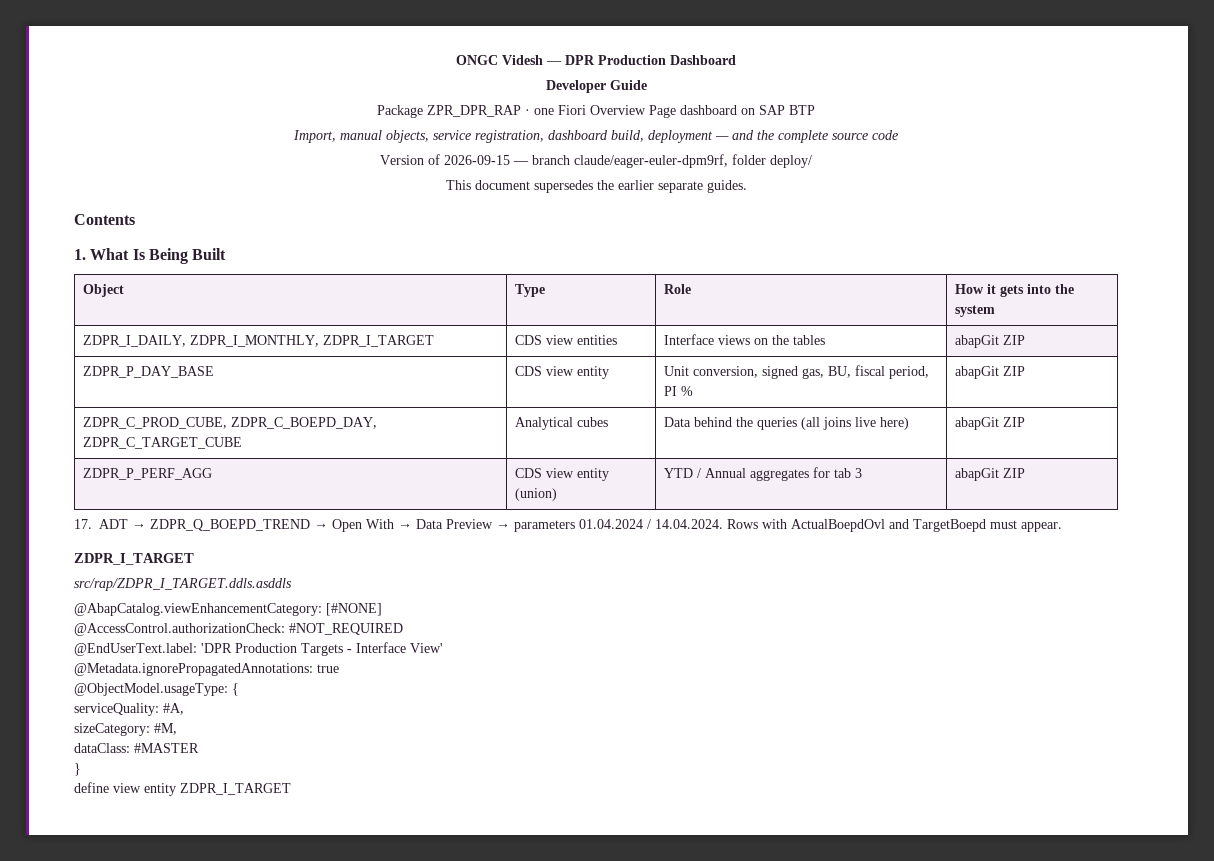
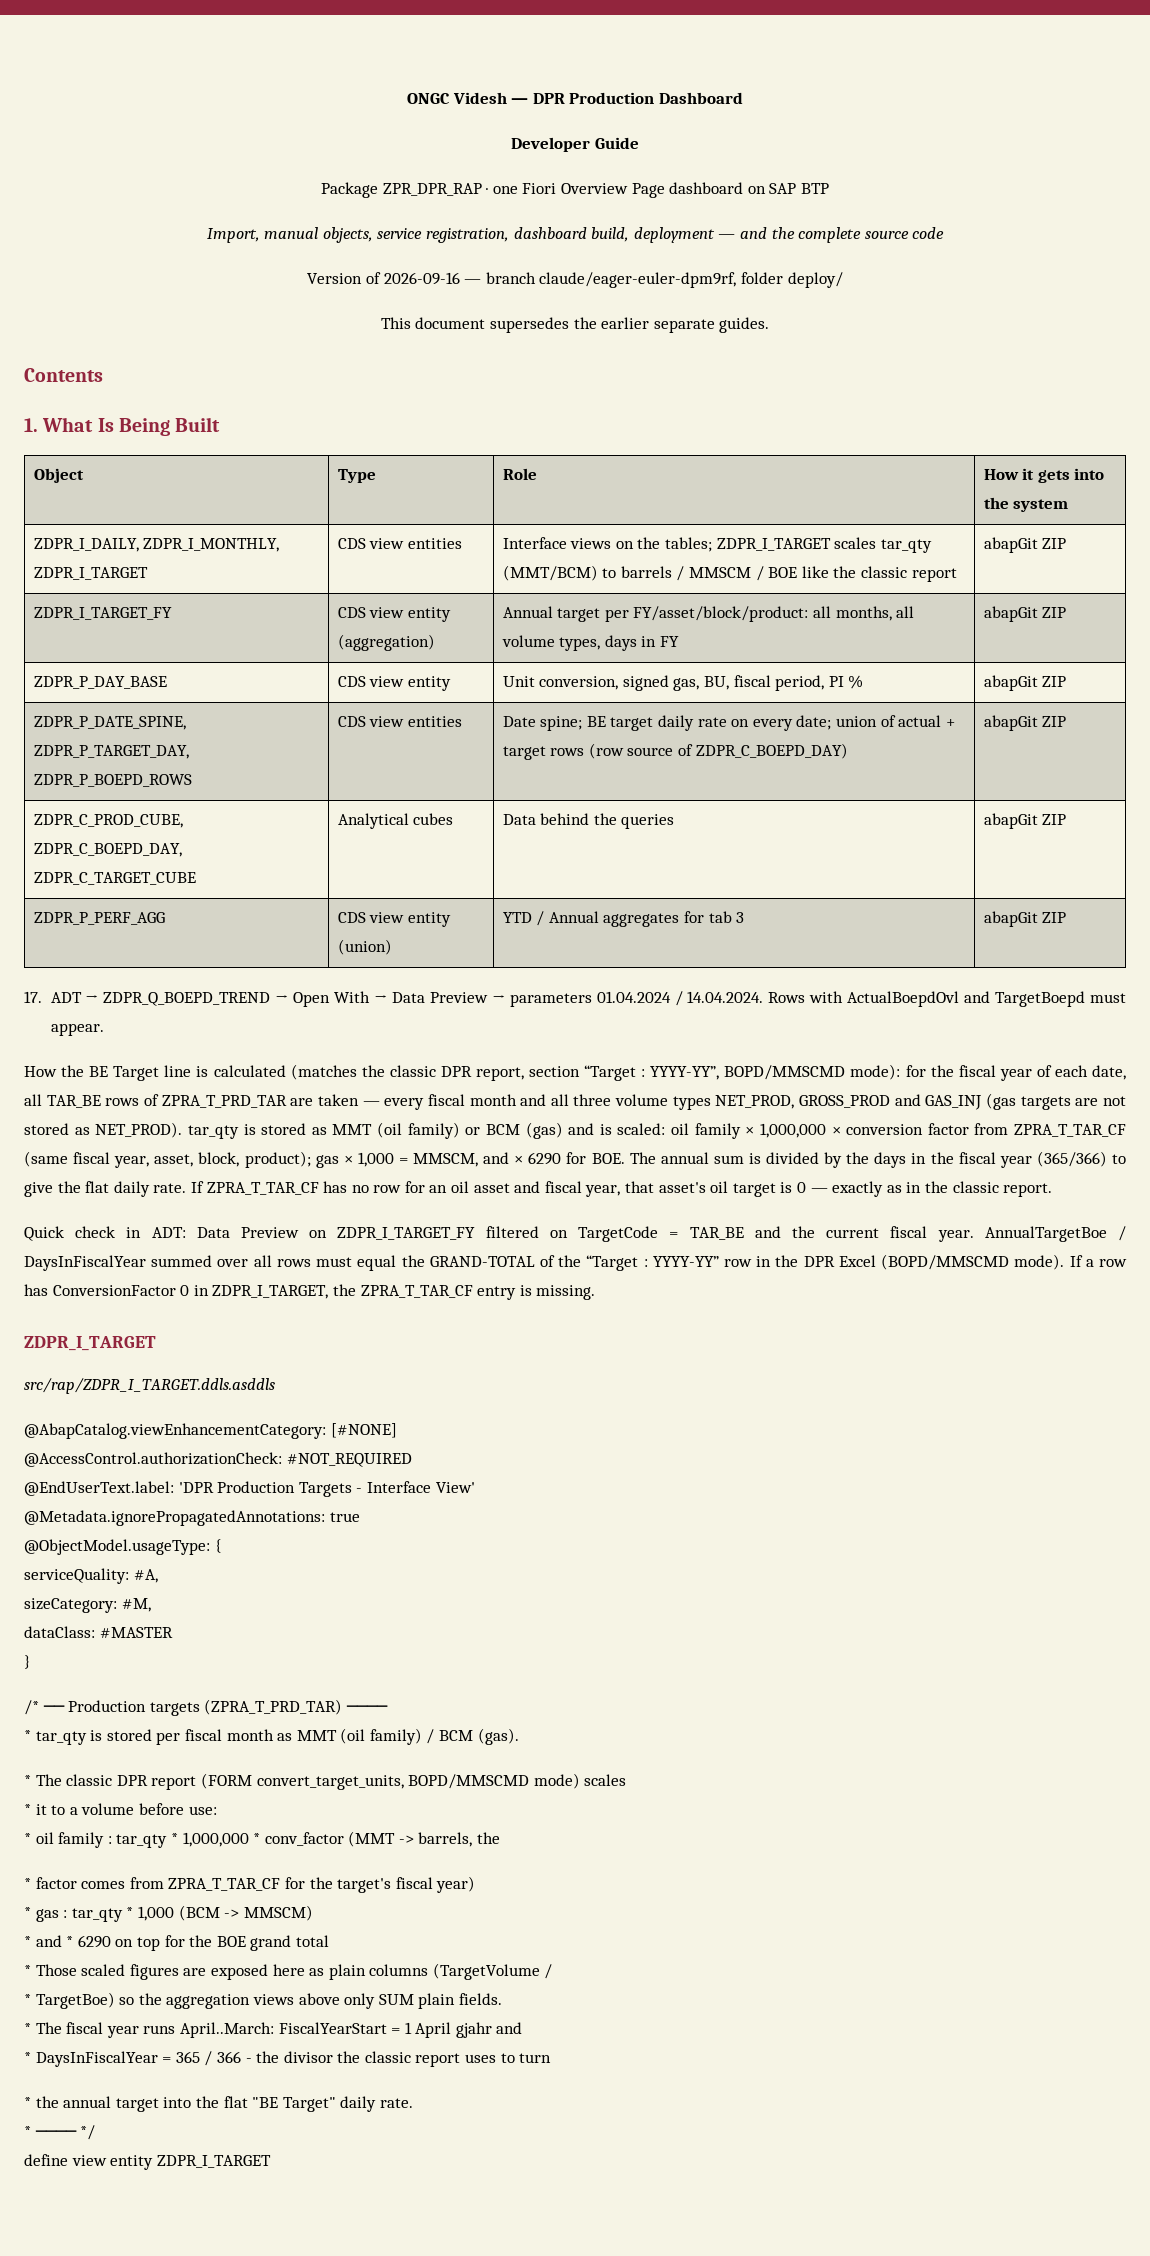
- Version of 2026-09-15 — branch claude/eager-euler-dpm9rf, folder deploy/
+ Version of 2026-09-16 — branch claude/eager-euler-dpm9rf, folder deploy/
- ZDPR_I_DAILY, ZDPR_I_MONTHLY, ZDPR_I_TARGET | CDS view entities | Interface views on the tables | abapGit ZIP
+ ZDPR_I_DAILY, ZDPR_I_MONTHLY, ZDPR_I_TARGET | CDS view entities | Interface views on the tables; ZDPR_I_TARGET scales tar_qty (MMT/BCM) to barrels / MMSCM / BOE like the classic report | abapGit ZIP
+ ZDPR_I_TARGET_FY | CDS view entity (aggregation) | Annual target per FY/asset/block/product: all months, all volume types, days in FY | abapGit ZIP
+ ZDPR_P_DATE_SPINE, ZDPR_P_TARGET_DAY, ZDPR_P_BOEPD_ROWS | CDS view entities | Date spine; BE target daily rate on every date; union of actual + target rows (row source of ZDPR_C_BOEPD_DAY) | abapGit ZIP
- ZDPR_C_PROD_CUBE, ZDPR_C_BOEPD_DAY, ZDPR_C_TARGET_CUBE | Analytical cubes | Data behind the queries (all joins live here) | abapGit ZIP
+ ZDPR_C_PROD_CUBE, ZDPR_C_BOEPD_DAY, ZDPR_C_TARGET_CUBE | Analytical cubes | Data behind the queries | abapGit ZIP
+ How the BE Target line is calculated (matches the classic DPR report, section “Target : YYYY-YY”, BOPD/MMSCMD mode): for the fiscal year of each date, all TAR_BE rows of ZPRA_T_PRD_TAR are taken — every fiscal month and all three volume types NET_PROD, GROSS_PROD and GAS_INJ (gas targets are not stored as NET_PROD). tar_qty is stored as MMT (oil family) or BCM (gas) and is scaled: oil family × 1,000,000 × conversion factor from ZPRA_T_TAR_CF (same fiscal year, asset, block, product); gas × 1,000 = MMSCM, and × 6290 for BOE. The annual sum is divided by the days in the fiscal year (365/366) to give the flat daily rate. If ZPRA_T_TAR_CF has no row for an oil asset and fiscal year, that asset's oil target is 0 — exactly as in the classic report.
+ Quick check in ADT: Data Preview on ZDPR_I_TARGET_FY filtered on TargetCode = TAR_BE and the current fiscal year. AnnualTargetBoe / DaysInFiscalYear summed over all rows must equal the GRAND-TOTAL of the “Target : YYYY-YY” row in the DPR Excel (BOPD/MMSCMD mode). If a row has ConversionFactor 0 in ZDPR_I_TARGET, the ZPRA_T_TAR_CF entry is missing.
+ /* ── Production targets (ZPRA_T_PRD_TAR) ────
+ * tar_qty is stored per fiscal month as MMT (oil family) / BCM (gas).
+ * The classic DPR report (FORM convert_target_units, BOPD/MMSCMD mode) scales
+ * it to a volume before use:
+ * oil family : tar_qty * 1,000,000 * conv_factor (MMT -> barrels, the
+ * factor comes from ZPRA_T_TAR_CF for the target's fiscal year)
+ * gas : tar_qty * 1,000 (BCM -> MMSCM)
+ * and * 6290 on top for the BOE grand total
+ * Those scaled figures are exposed here as plain columns (TargetVolume /
+ * TargetBoe) so the aggregation views above only SUM plain fields.
+ * The fiscal year runs April..March: FiscalYearStart = 1 April gjahr and
+ * DaysInFiscalYear = 365 / 366 - the divisor the classic report uses to turn
+ * the annual target into the flat "BE Target" daily rate.
+ * ──── */

